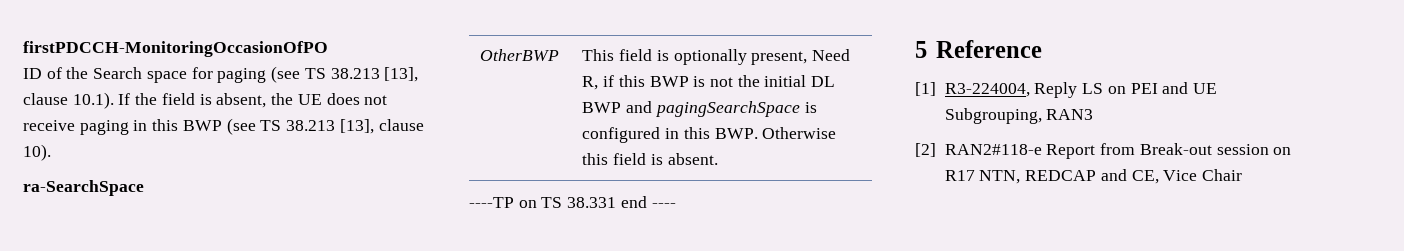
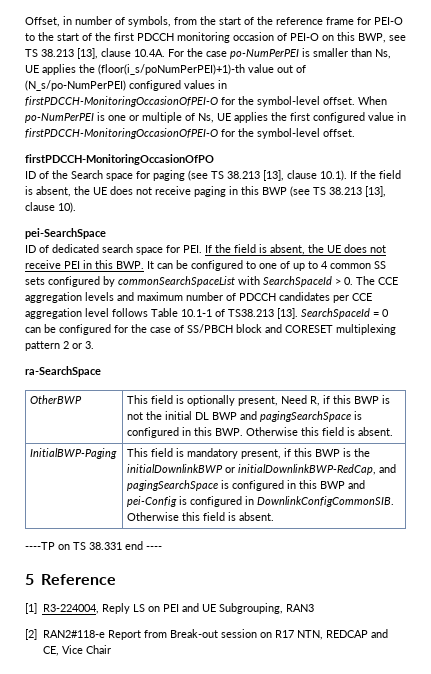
+ Offset, in number of symbols, from the start of the reference frame for PEI-O to the start of the first PDCCH monitoring occasion of PEI-O on this BWP, see TS 38.213 [13], clause 10.4A. For the case po-NumPerPEI is smaller than Ns, UE applies the (floor(i_s/poNumPerPEI)+1)-th value out of (N_s/po-NumPerPEI) configured values in firstPDCCH-MonitoringOccasionOfPEI-O for the symbol-level offset. When po-NumPerPEI is one or multiple of Ns, UE applies the first configured value in firstPDCCH-MonitoringOccasionOfPEI-O for the symbol-level offset.
+ pei-SearchSpace
+ ID of dedicated search space for PEI. If the field is absent, the UE does not receive PEI in this BWP. It can be configured to one of up to 4 common SS sets configured by commonSearchSpaceList with SearchSpaceId > 0. The CCE aggregation levels and maximum number of PDCCH candidates per CCE aggregation level follows Table 10.1-1 of TS38.213 [13]. SearchSpaceId = 0 can be configured for the case of SS/PBCH block and CORESET multiplexing pattern 2 or 3.
+ InitialBWP-Paging | This field is mandatory present, if this BWP is the initialDownlinkBWP or initialDownlinkBWP-RedCap, and pagingSearchSpace is configured in this BWP and pei-Config is configured in DownlinkConfigCommonSIB. Otherwise this field is absent.

